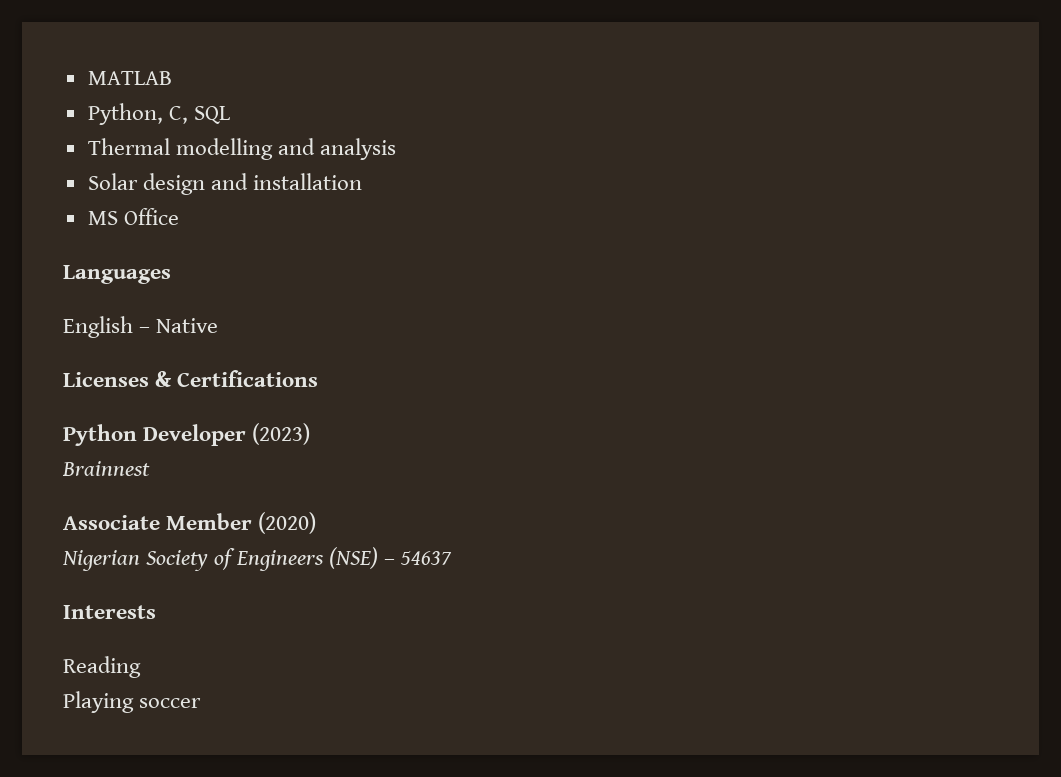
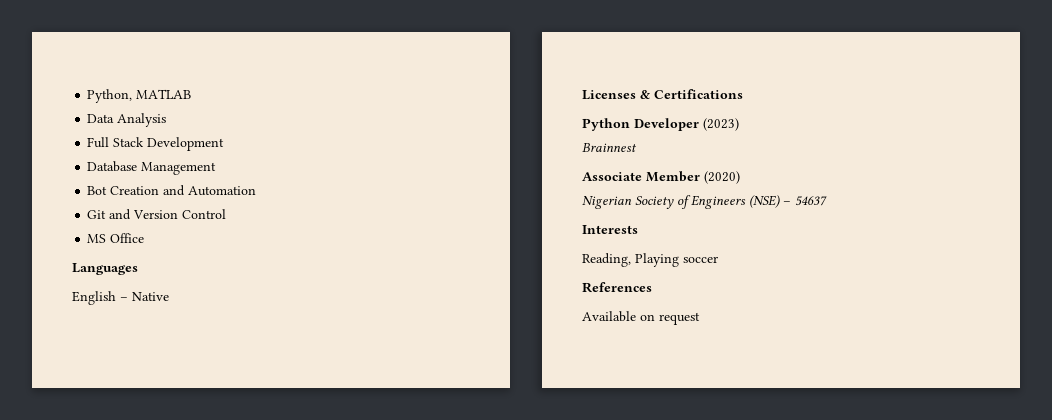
- MATLAB
+ Python, MATLAB
- Python, C, SQL
- Thermal modelling and analysis
- Solar design and installation
+ Data Analysis
+ Full Stack Development
+ Database Management
+ Bot Creation and Automation
+ Git and Version Control
- Reading
- Playing soccer
+ Reading, Playing soccer
+ References
+ Available on request

